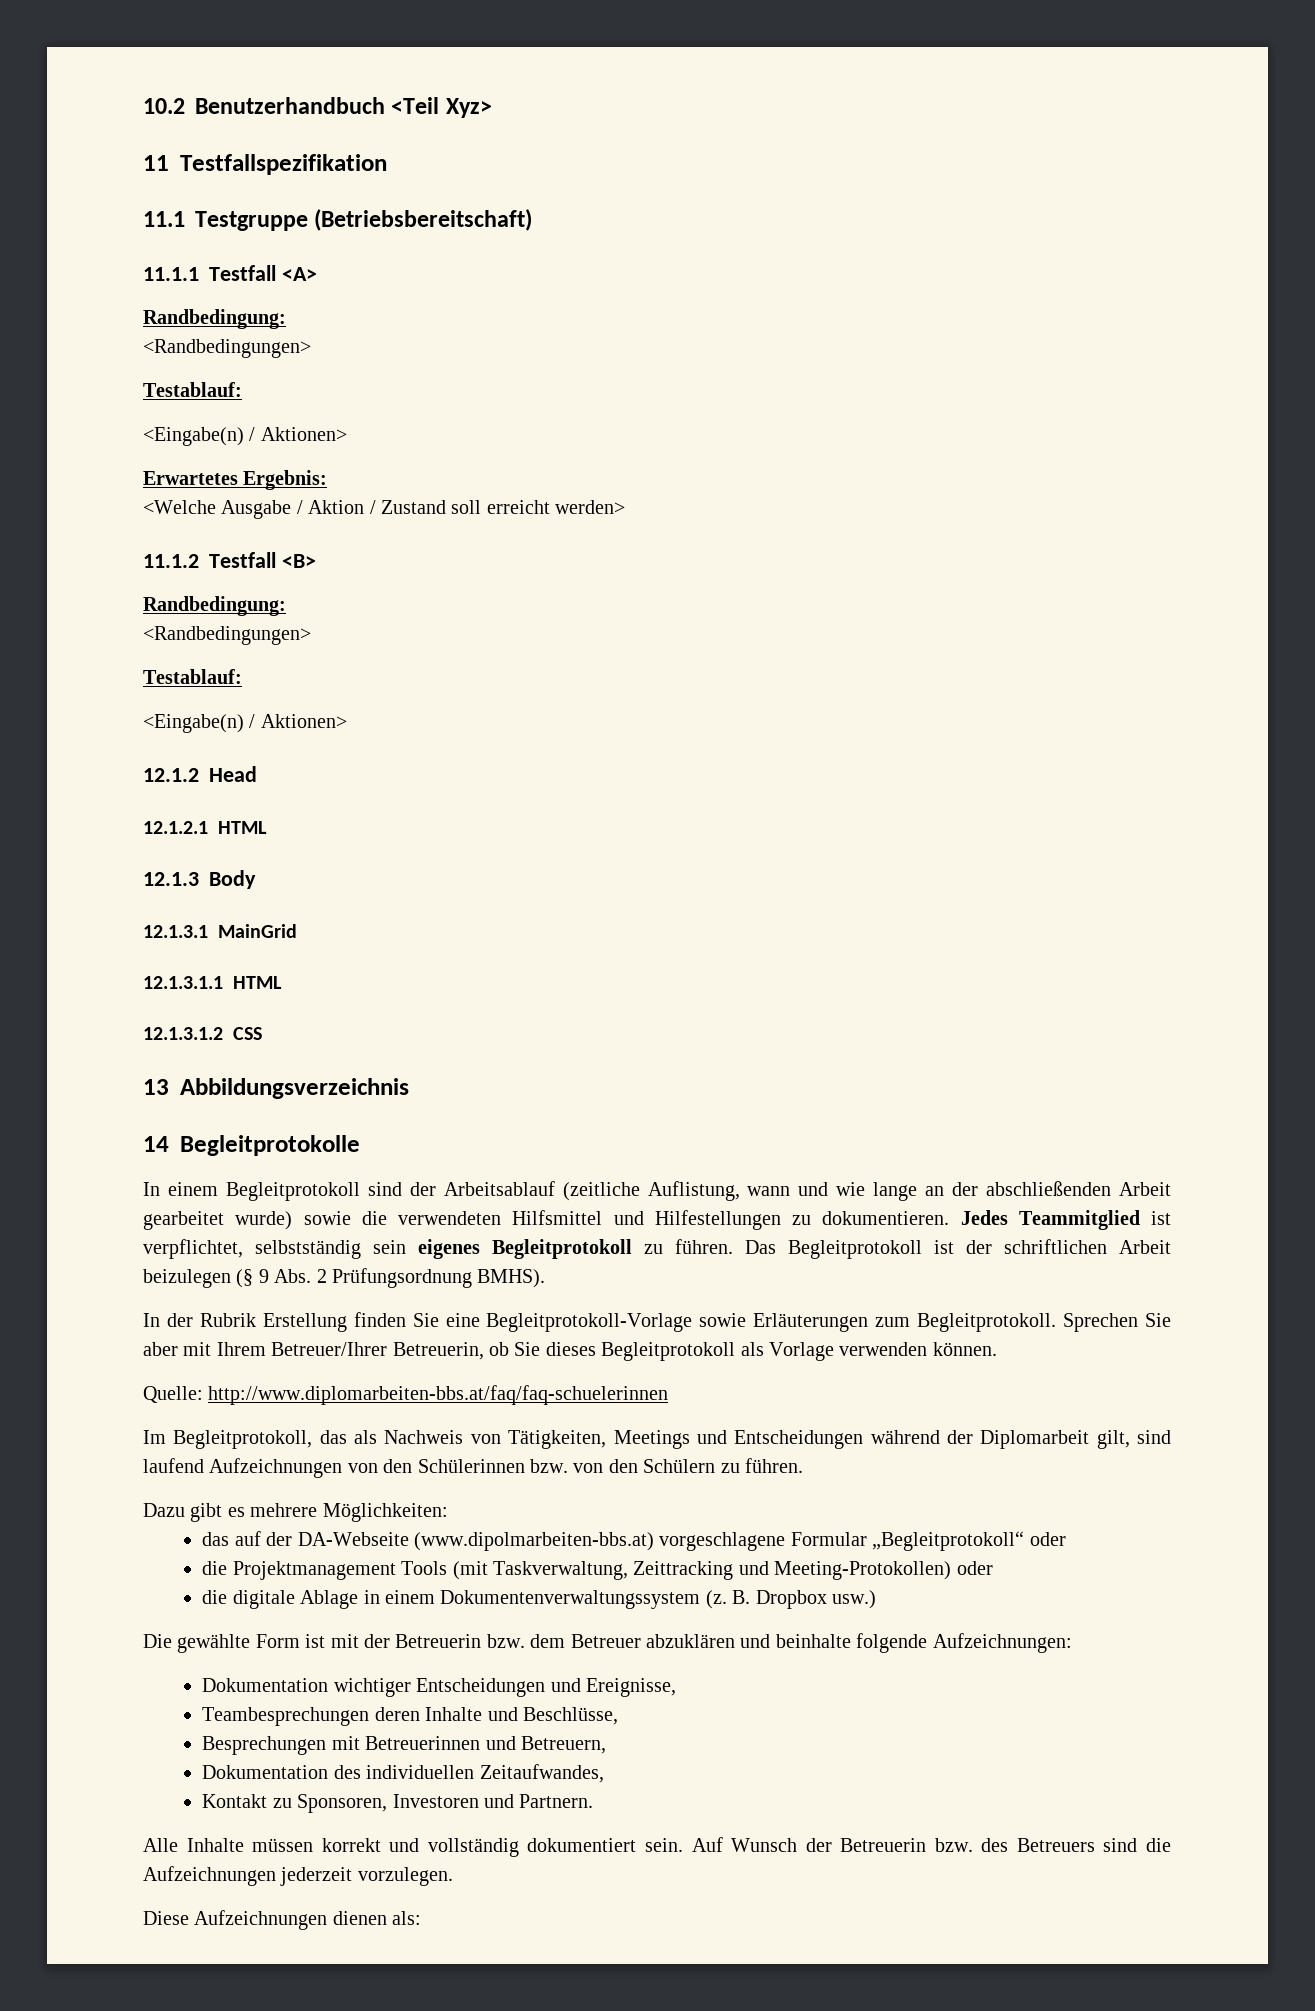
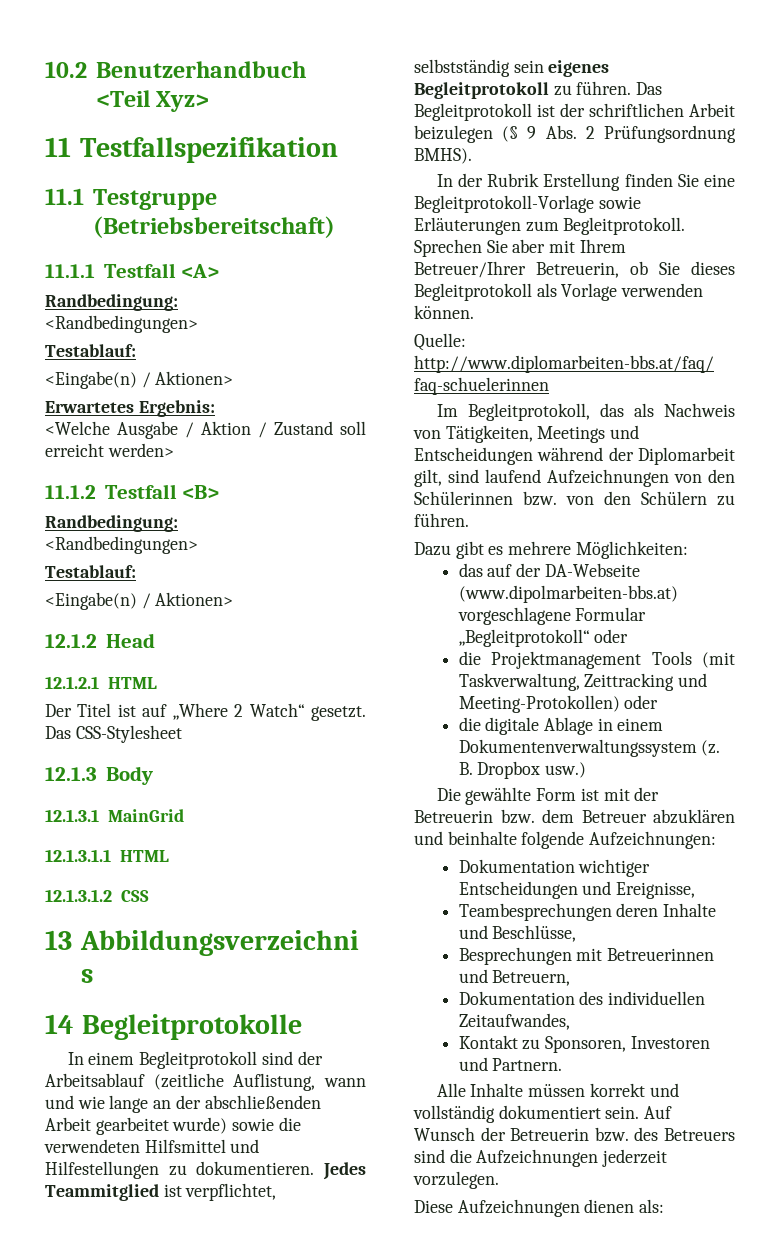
+ Der Titel ist auf „Where 2 Watch“ gesetzt. Das CSS-Stylesheet

